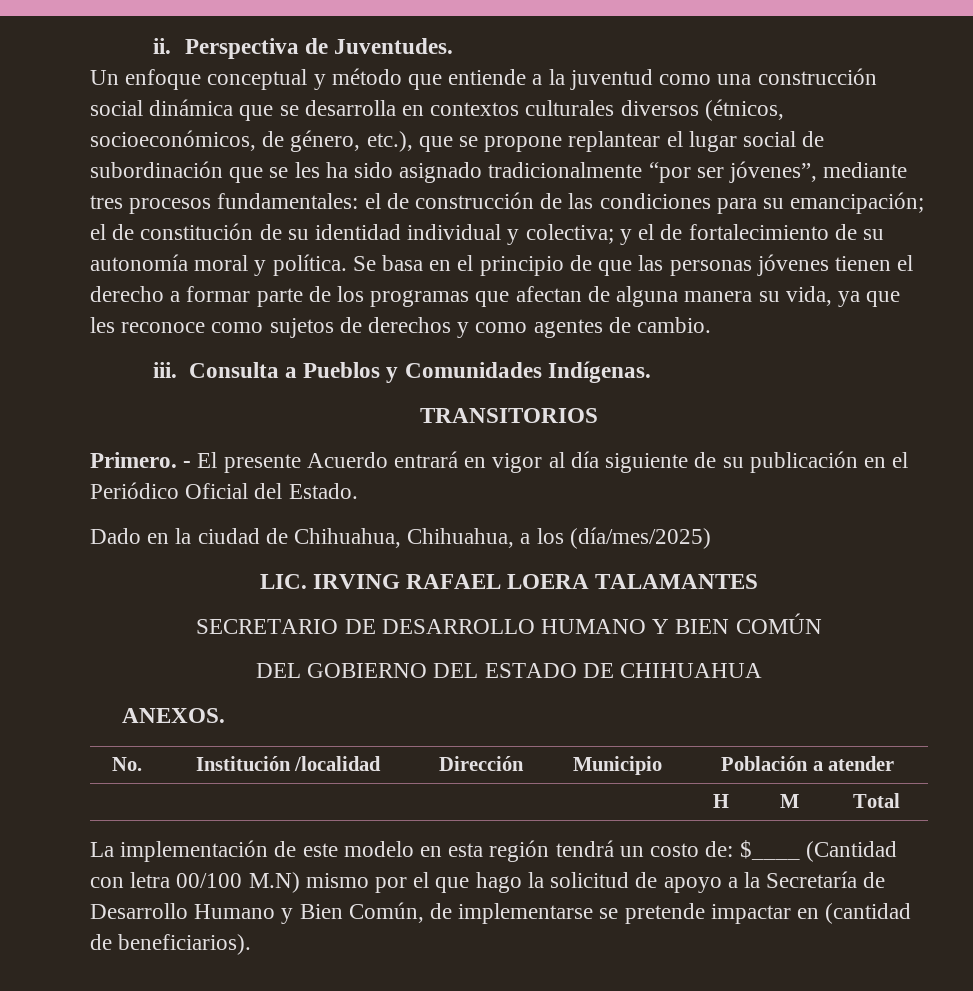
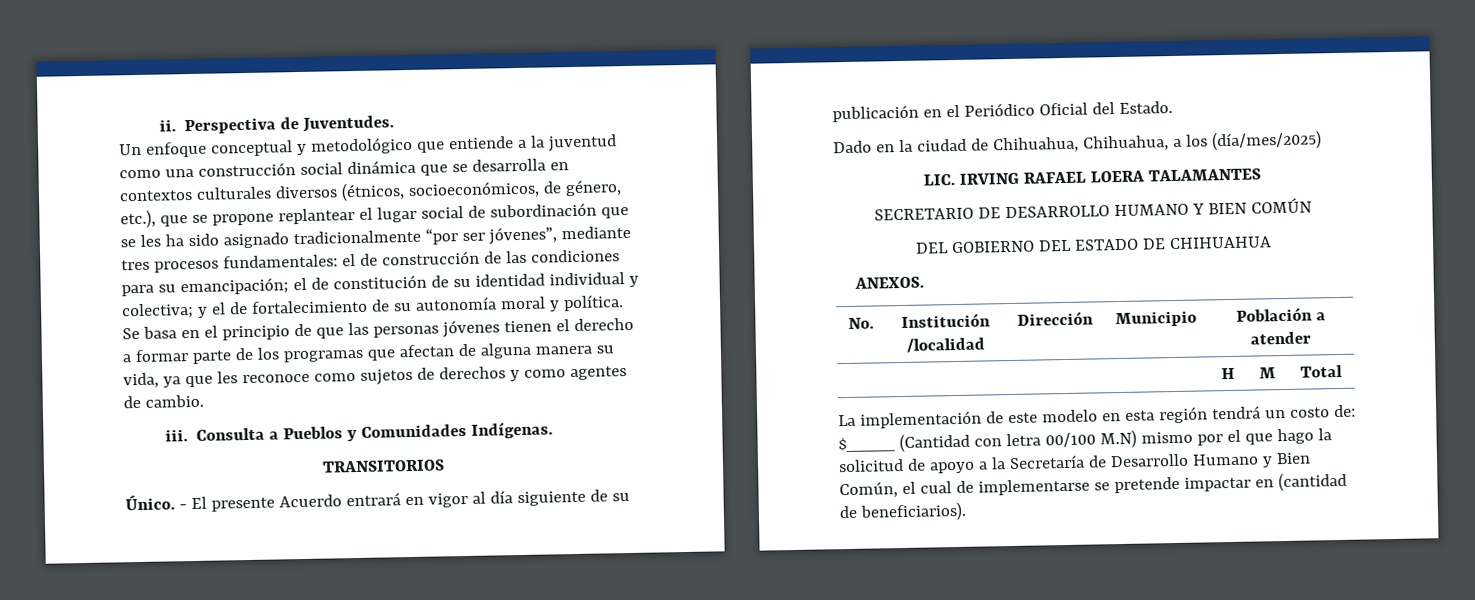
- Un enfoque conceptual y método que entiende a la juventud como una construcción social dinámica que se desarrolla en contextos culturales diversos (étnicos, socioeconómicos, de género, etc.), que se propone replantear el lugar social de subordinación que se les ha sido asignado tradicionalmente “por ser jóvenes”, mediante tres procesos fundamentales:
+ Un enfoque conceptual y metodológico que entiende a la juventud como una construcción social dinámica que se desarrolla en contextos culturales diversos (étnicos, socioeconómicos, de género, etc.), que se propone replantear el lugar social de subordinación que se les ha sido asignado tradicionalmente “por ser jóvenes”, mediante tres procesos fundamentales:
- Primero.
+ Único.
- La implementación de este modelo en esta región tendrá un costo de: $____ (Cantidad con letra 00/100 M.N) mismo por el que hago la solicitud de apoyo a la Secretaría de Desarrollo Humano y Bien Común, de implementarse se pretende impactar en (cantidad de beneficiarios).
+ La implementación de este modelo en esta región tendrá un costo de: $____ (Cantidad con letra 00/100 M.N) mismo por el que hago la solicitud de apoyo a la Secretaría de Desarrollo Humano y Bien Común, el cual de implementarse se pretende impactar en (cantidad de beneficiarios).

